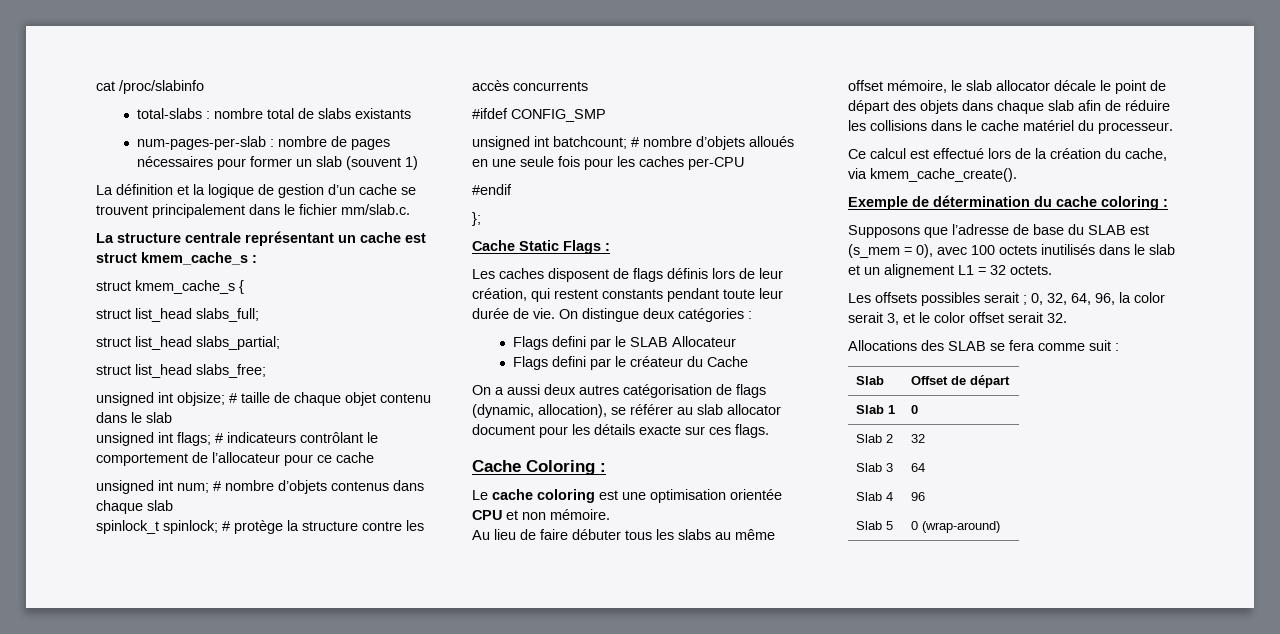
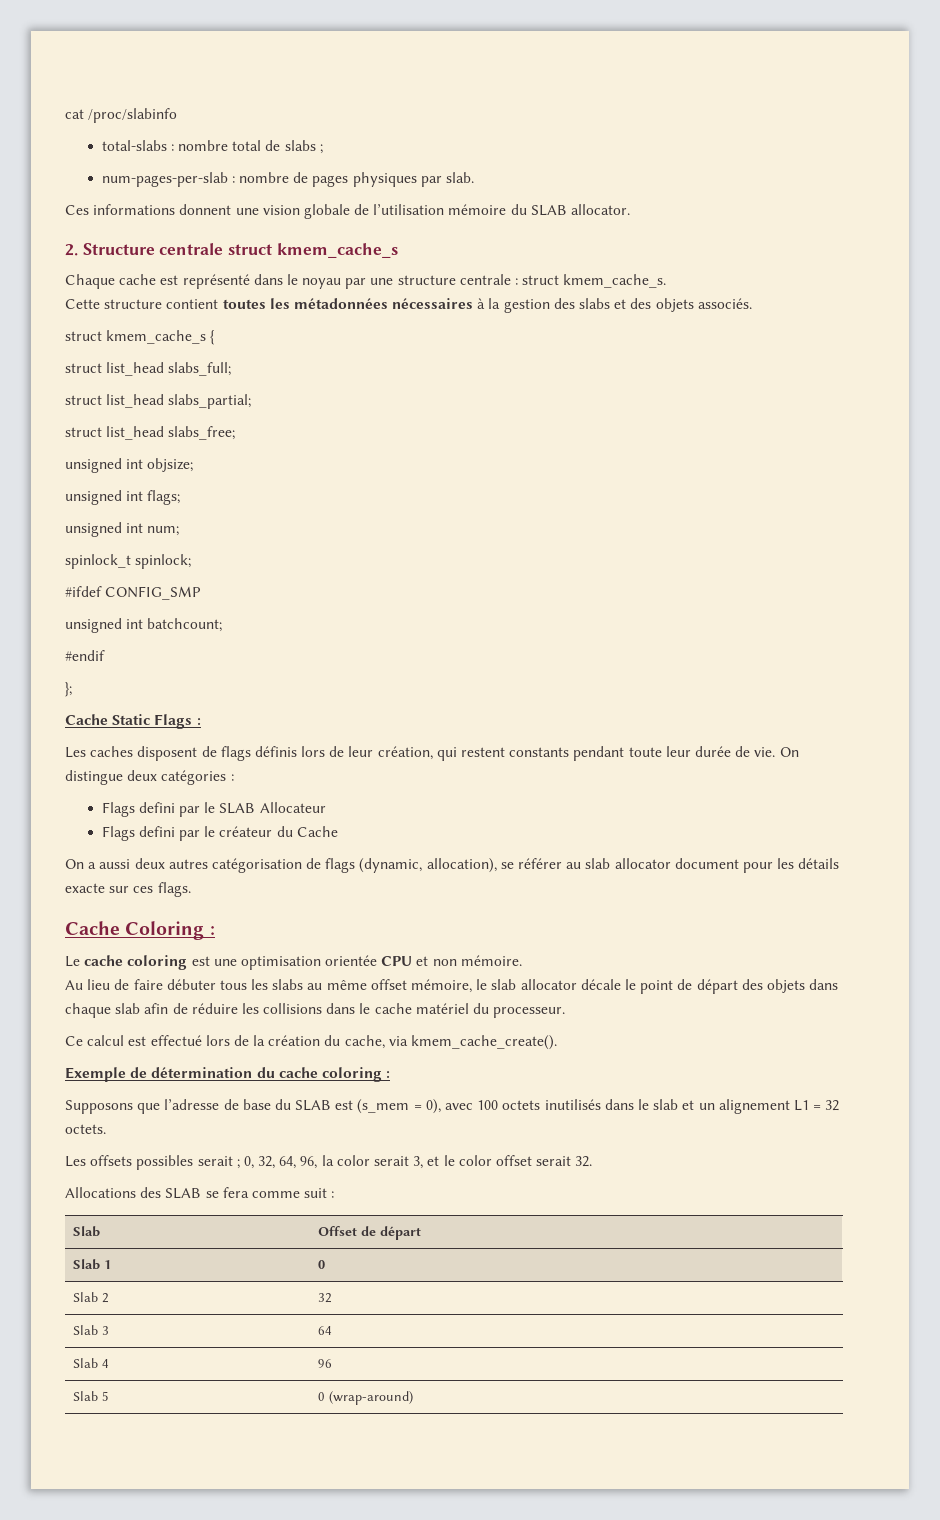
- total-slabs : nombre total de slabs existants
+ total-slabs : nombre total de slabs ;
- num-pages-per-slab : nombre de pages nécessaires pour former un slab (souvent 1)
- La définition et la logique de gestion d’un cache se trouvent principalement dans le fichier mm/slab.c.
- La structure centrale représentant un cache est struct kmem_cache_s :
+ num-pages-per-slab : nombre de pages physiques par slab.
+ Ces informations donnent une vision globale de l’utilisation mémoire du SLAB allocator.
+ 2. Structure centrale struct kmem_cache_s
+ Chaque cache est représenté dans le noyau par une structure centrale : struct kmem_cache_s.
+ Cette structure contient toutes les métadonnées nécessaires à la gestion des slabs et des objets associés.
- unsigned int objsize; # taille de chaque objet contenu dans le slab
- unsigned int flags; # indicateurs contrôlant le comportement de l’allocateur pour ce cache
- unsigned int num; # nombre d’objets contenus dans chaque slab
- spinlock_t spinlock; # protège la structure contre les accès concurrents
+ unsigned int objsize;
+ unsigned int flags;
+ unsigned int num;
+ spinlock_t spinlock;
- unsigned int batchcount; # nombre d’objets alloués en une seule fois pour les caches per-CPU
+ unsigned int batchcount;

